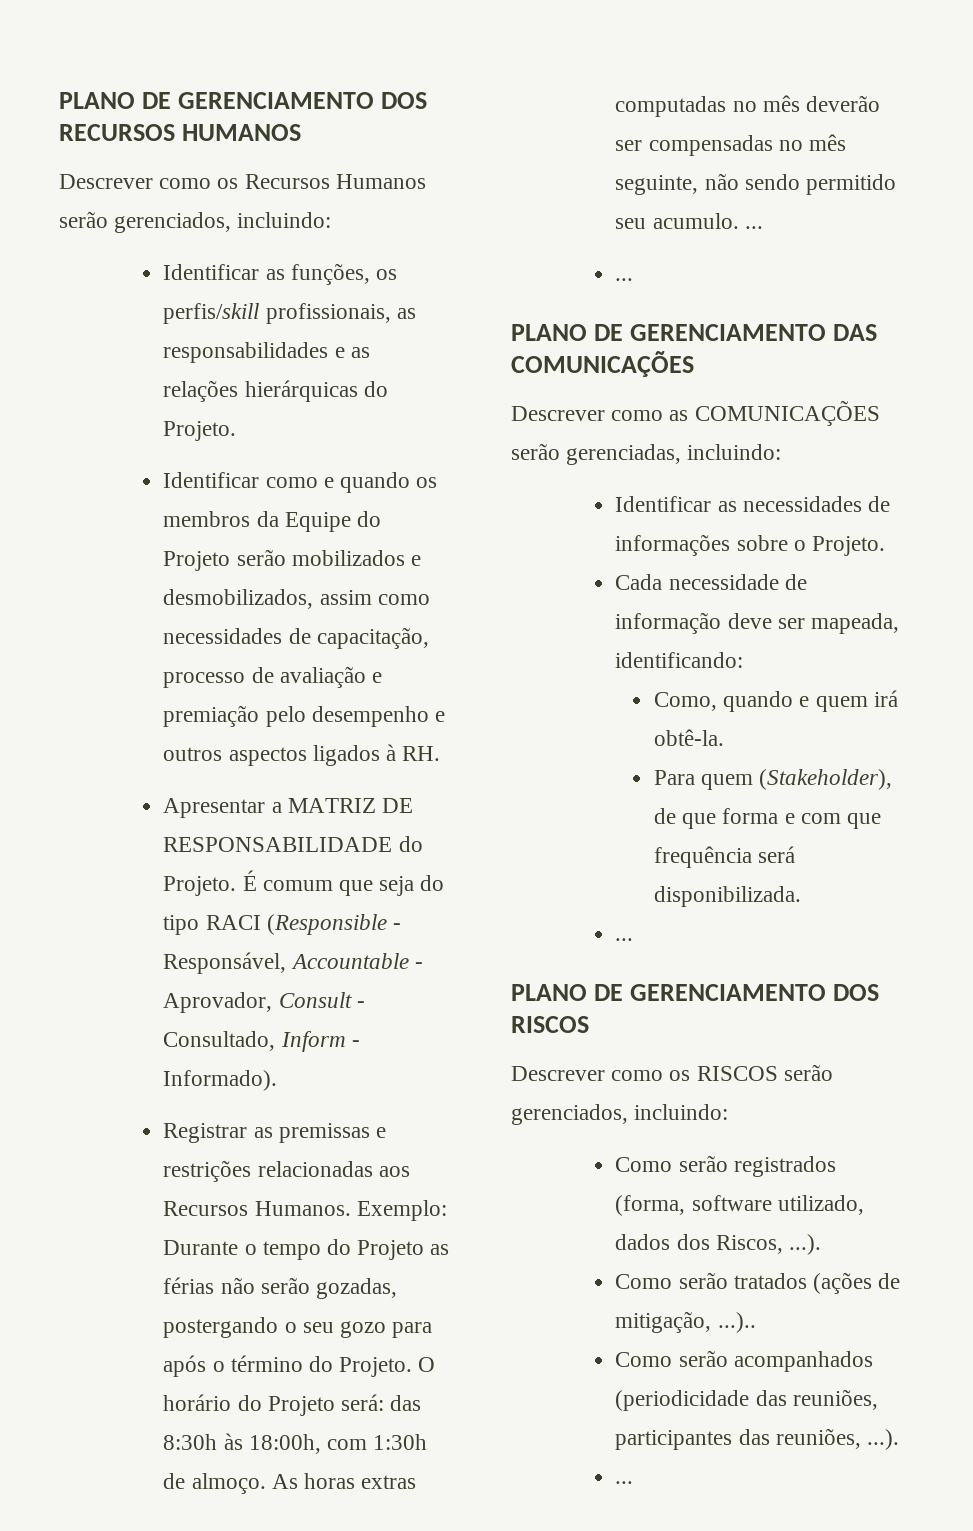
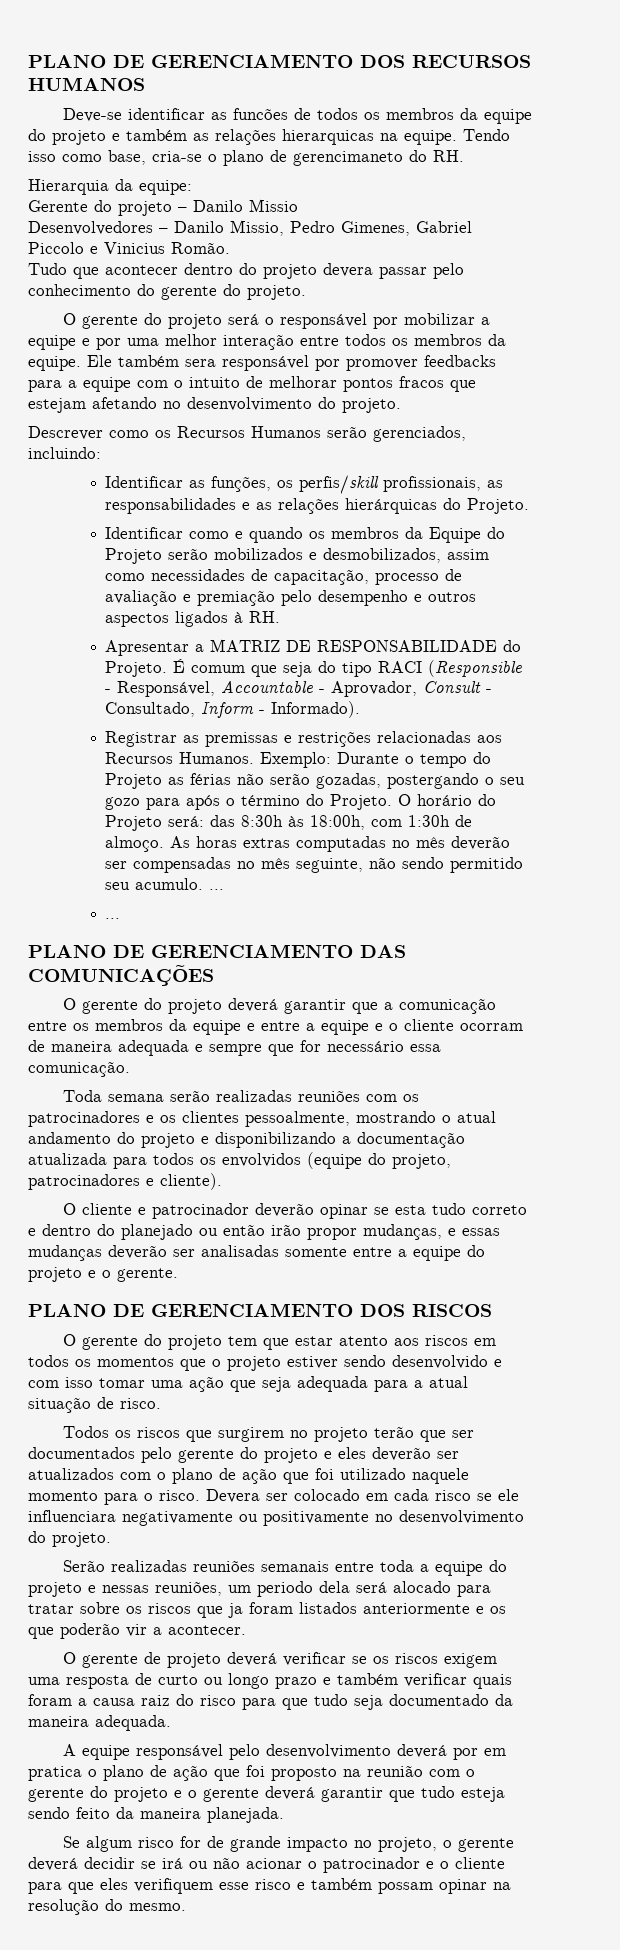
+ Deve-se identificar as funcões de todos os membros da equipe do projeto e também as relações hierarquicas na equipe. Tendo isso como base, cria-se o plano de gerencimaneto do RH.
+ Hierarquia da equipe:
+ Gerente do projeto – Danilo Missio
+ Desenvolvedores – Danilo Missio, Pedro Gimenes, Gabriel Piccolo e Vinicius Romão.
+ Tudo que acontecer dentro do projeto devera passar pelo conhecimento do gerente do projeto.
+ O gerente do projeto será o responsável por mobilizar a equipe e por uma melhor interação entre todos os membros da equipe. Ele também sera responsável por promover feedbacks para a equipe com o intuito de melhorar pontos fracos que estejam afetando no desenvolvimento do projeto.
- Descrever como as COMUNICAÇÕES serão gerenciadas, incluindo:
- Identificar as necessidades de informações sobre o Projeto.
- Cada necessidade de informação deve ser mapeada, identificando:
- Como, quando e quem irá obtê-la.
- Para quem (Stakeholder), de que forma e com que frequência será disponibilizada.
- ...
+ O gerente do projeto deverá garantir que a comunicação entre os membros da equipe e entre a equipe e o cliente ocorram de maneira adequada e sempre que for necessário essa comunicação.
+ Toda semana serão realizadas reuniões com os patrocinadores e os clientes pessoalmente, mostrando o atual andamento do projeto e disponibilizando a documentação atualizada para todos os envolvidos (equipe do projeto, patrocinadores e cliente).
+ O cliente e patrocinador deverão opinar se esta tudo correto e dentro do planejado ou então irão propor mudanças, e essas mudanças deverão ser analisadas somente entre a equipe do projeto e o gerente.
- Descrever como os RISCOS serão gerenciados, incluindo:
- Como serão registrados (forma, software utilizado, dados dos Riscos, ...).
- Como serão tratados (ações de mitigação, ...)..
- Como serão acompanhados (periodicidade das reuniões, participantes das reuniões, ...).
- ...
+ O gerente do projeto tem que estar atento aos riscos em todos os momentos que o projeto estiver sendo desenvolvido e com isso tomar uma ação que seja adequada para a atual situação de risco.
+ Todos os riscos que surgirem no projeto terão que ser documentados pelo gerente do projeto e eles deverão ser atualizados com o plano de ação que foi utilizado naquele momento para o risco. Devera ser colocado em cada risco se ele influenciara negativamente ou positivamente no desenvolvimento do projeto.
+ Serão realizadas reuniões semanais entre toda a equipe do projeto e nessas reuniões, um periodo dela será alocado para tratar sobre os riscos que ja foram listados anteriormente e os que poderão vir a acontecer.
+ O gerente de projeto deverá verificar se os riscos exigem uma resposta de curto ou longo prazo e também verificar quais foram a causa raiz do risco para que tudo seja documentado da maneira adequada.
+ A equipe responsável pelo desenvolvimento deverá por em pratica o plano de ação que foi proposto na reunião com o gerente do projeto e o gerente deverá garantir que tudo esteja sendo feito da maneira planejada.
+ Se algum risco for de grande impacto no projeto, o gerente deverá decidir se irá ou não acionar o patrocinador e o cliente para que eles verifiquem esse risco e também possam opinar na resolução do mesmo.

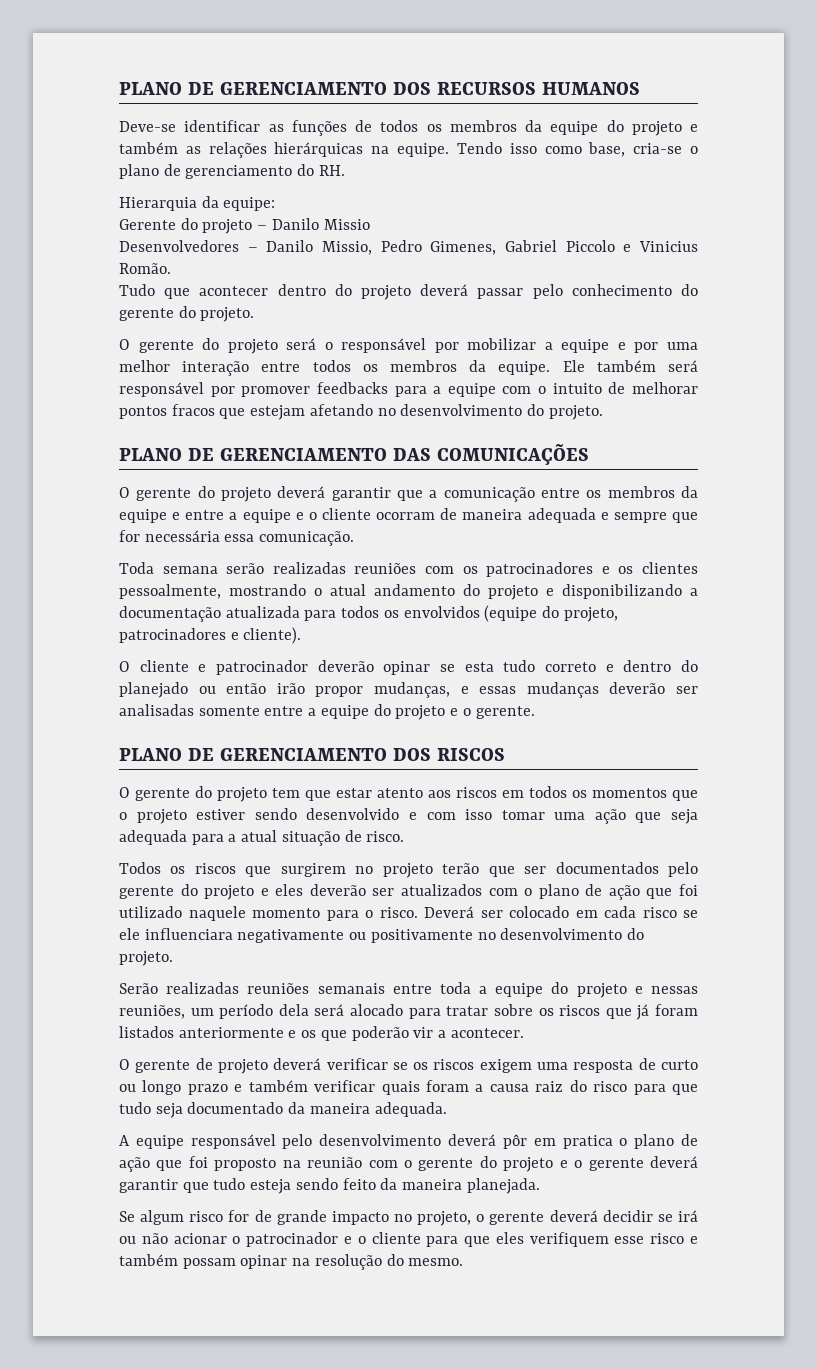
- Deve-se identificar as funcões de todos os membros da equipe do projeto e também as relações hierarquicas na equipe.
+ Deve-se identificar as funções de todos os membros da equipe do projeto e também as relações hierárquicas na equipe.
- Tendo isso como base, cria-se o plano de gerencimaneto do RH.
+ Tendo isso como base, cria-se o plano de gerenciamento do RH.
- Tudo que acontecer dentro do projeto devera passar pelo conhecimento do gerente do projeto.
+ Tudo que acontecer dentro do projeto deverá passar pelo conhecimento do gerente do projeto.
- Ele também sera responsável por promover feedbacks para a equipe com o intuito de melhorar pontos fracos que estejam afetando no desenvolvimento do projeto.
+ Ele também será responsável por promover feedbacks para a equipe com o intuito de melhorar pontos fracos que estejam afetando no desenvolvimento do projeto.
- Descrever como os Recursos Humanos serão gerenciados, incluindo:
- Identificar as funções, os perfis/skill profissionais, as responsabilidades e as relações hierárquicas do Projeto.
- Identificar como e quando os membros da Equipe do Projeto serão mobilizados e desmobilizados, assim como necessidades de capacitação, processo de avaliação e premiação pelo desempenho e outros aspectos ligados à RH.
- Apresentar a MATRIZ DE RESPONSABILIDADE do Projeto. É comum que seja do tipo RACI (Responsible - Responsável, Accountable - Aprovador, Consult - Consultado, Inform - Informado).
- Registrar as premissas e restrições relacionadas aos Recursos Humanos. Exemplo: Durante o tempo do Projeto as férias não serão gozadas, postergando o seu gozo para após o término do Projeto. O horário do Projeto será: das 8:30h às 18:00h, com 1:30h de almoço. As horas extras computadas no mês deverão ser compensadas no mês seguinte, não sendo permitido seu acumulo. ...
- ...
- O gerente do projeto deverá garantir que a comunicação entre os membros da equipe e entre a equipe e o cliente ocorram de maneira adequada e sempre que for necessário essa comunicação.
+ O gerente do projeto deverá garantir que a comunicação entre os membros da equipe e entre a equipe e o cliente ocorram de maneira adequada e sempre que for necessária essa comunicação.
- Devera ser colocado em cada risco se ele influenciara negativamente ou positivamente no desenvolvimento do projeto.
+ Deverá ser colocado em cada risco se ele influenciara negativamente ou positivamente no desenvolvimento do projeto.
- Serão realizadas reuniões semanais entre toda a equipe do projeto e nessas reuniões, um periodo dela será alocado para tratar sobre os riscos que ja foram listados anteriormente e os que poderão vir a acontecer.
+ Serão realizadas reuniões semanais entre toda a equipe do projeto e nessas reuniões, um período dela será alocado para tratar sobre os riscos que já foram listados anteriormente e os que poderão vir a acontecer.
- A equipe responsável pelo desenvolvimento deverá por em pratica o plano de ação que foi proposto na reunião com o gerente do projeto e o gerente deverá garantir que tudo esteja sendo feito da maneira planejada.
+ A equipe responsável pelo desenvolvimento deverá pôr em pratica o plano de ação que foi proposto na reunião com o gerente do projeto e o gerente deverá garantir que tudo esteja sendo feito da maneira planejada.

